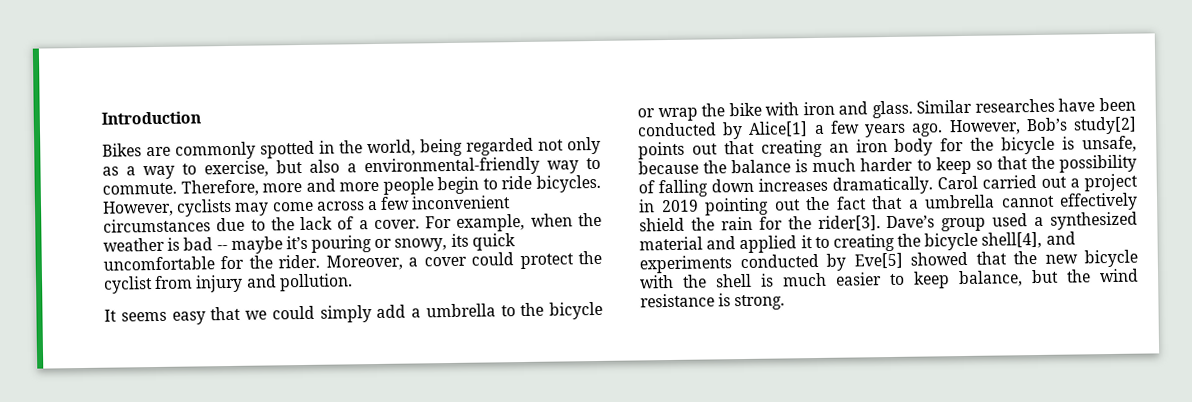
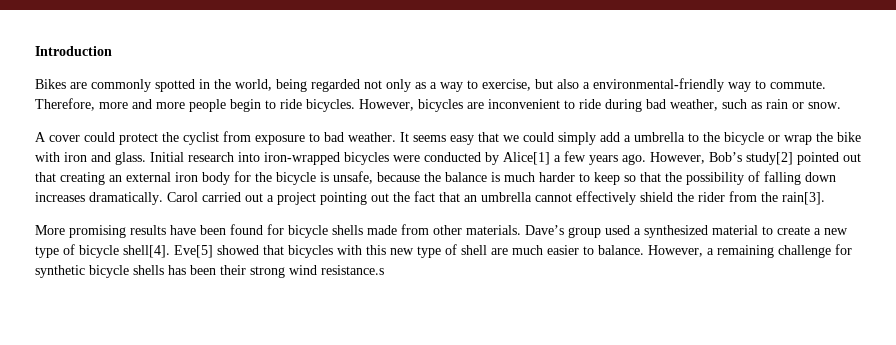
- However, cyclists may come across a few inconvenient circumstances due to the lack of a cover. For example, when the weather is bad -- maybe it’s pouring or snowy, its quick uncomfortable for the rider. Moreover, a cover could protect the cyclist from injury and pollution.
- It seems easy that we could simply add a umbrella to the bicycle or wrap the bike with iron and glass.
+ However, bicycles are inconvenient to ride during bad weather, such as rain or snow.
+ A cover could protect the cyclist from exposure to bad weather. It seems easy that we could simply add a umbrella to the bicycle or wrap the bike with iron and glass.
- Similar researches have been conducted by Alice[1] a few years ago.
+ Initial research into iron-wrapped bicycles were conducted by Alice[1] a few years ago.
- However, Bob’s study[2] points out that creating an iron body for the bicycle is unsafe, because the balance is much harder to keep so that the possibility of falling down increases dramatically.
+ However, Bob’s study[2] pointed out that creating an external iron body for the bicycle is unsafe, because the balance is much harder to keep so that the possibility of falling down increases dramatically.
- Carol carried out a project in 2019 pointing out the fact that a umbrella cannot effectively shield the rain for the rider[3].
+ Carol carried out a project pointing out the fact that an umbrella cannot effectively shield the rider from the rain[3].
+ More promising results have been found for bicycle shells made from other materials.
- Dave’s group used a synthesized material and applied it to creating the bicycle shell[4], and experiments conducted by Eve[5] showed that the new bicycle with the shell is much easier to keep balance, but the wind resistance is strong.
+ Dave’s group used a synthesized material to create a new type of bicycle shell[4]. Eve[5] showed that bicycles with this new type of shell are much easier to balance. However, a remaining challenge for synthetic bicycle shells has been their strong wind resistance.s

